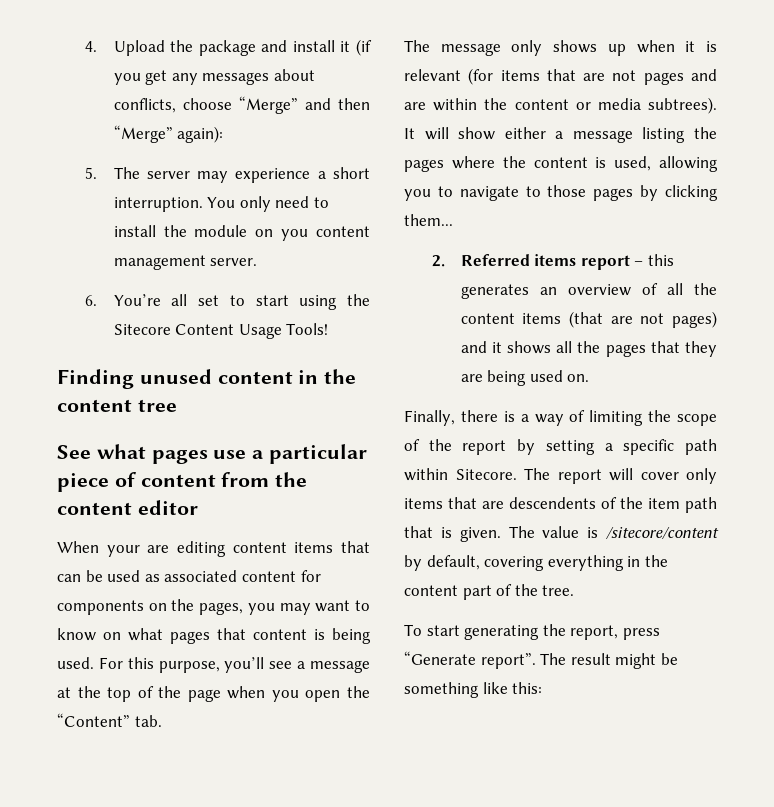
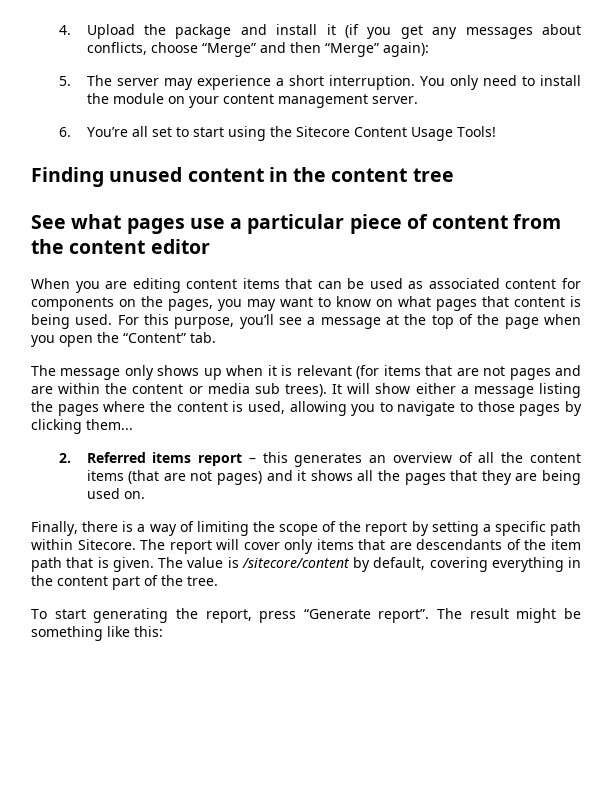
- You only need to install the module on you content management server.
+ You only need to install the module on your content management server.
- When your are editing content items that can be used as associated content for components on the pages, you may want to know on what pages that content is being used.
+ When you are editing content items that can be used as associated content for components on the pages, you may want to know on what pages that content is being used.
- The message only shows up when it is relevant (for items that are not pages and are within the content or media subtrees).
+ The message only shows up when it is relevant (for items that are not pages and are within the content or media sub trees).
- The report will cover only items that are descendents of the item path that is given.
+ The report will cover only items that are descendants of the item path that is given.

